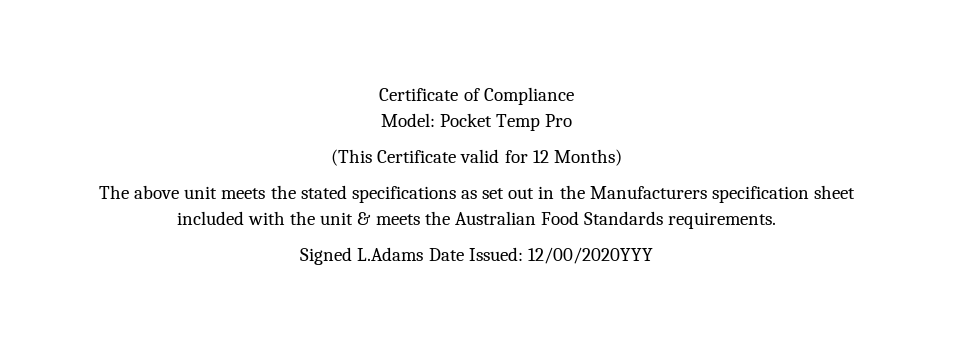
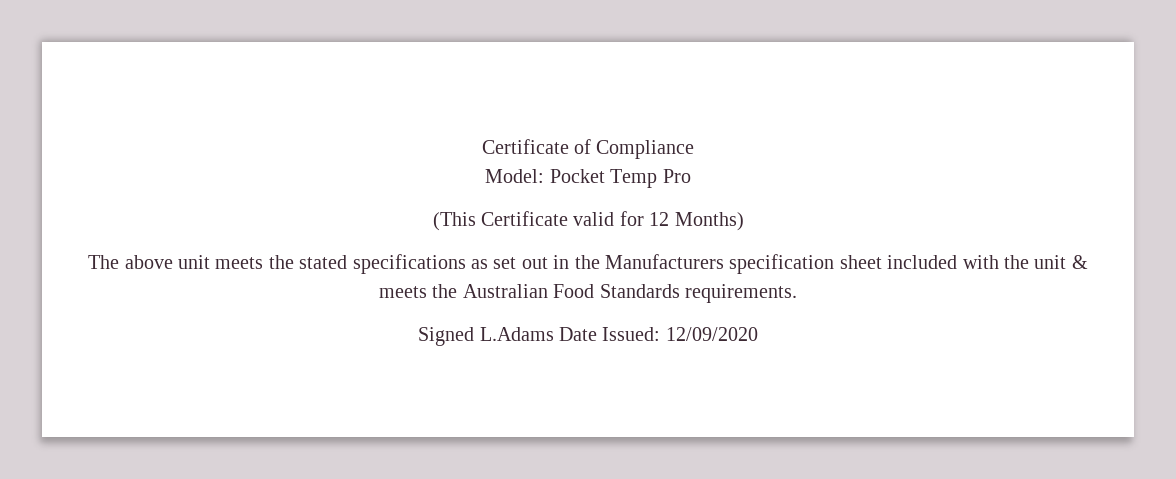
- Signed L.Adams Date Issued: 12/00/2020YYY
+ Signed L.Adams Date Issued: 12/09/2020

